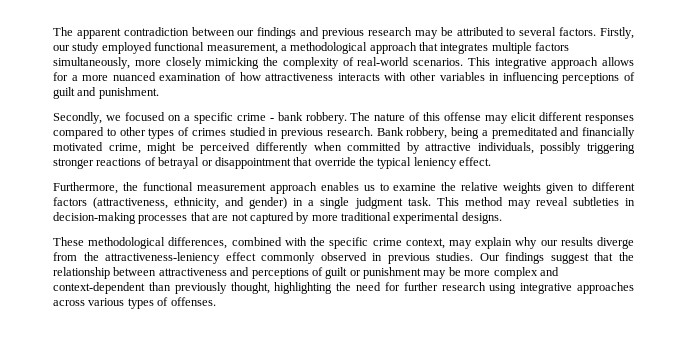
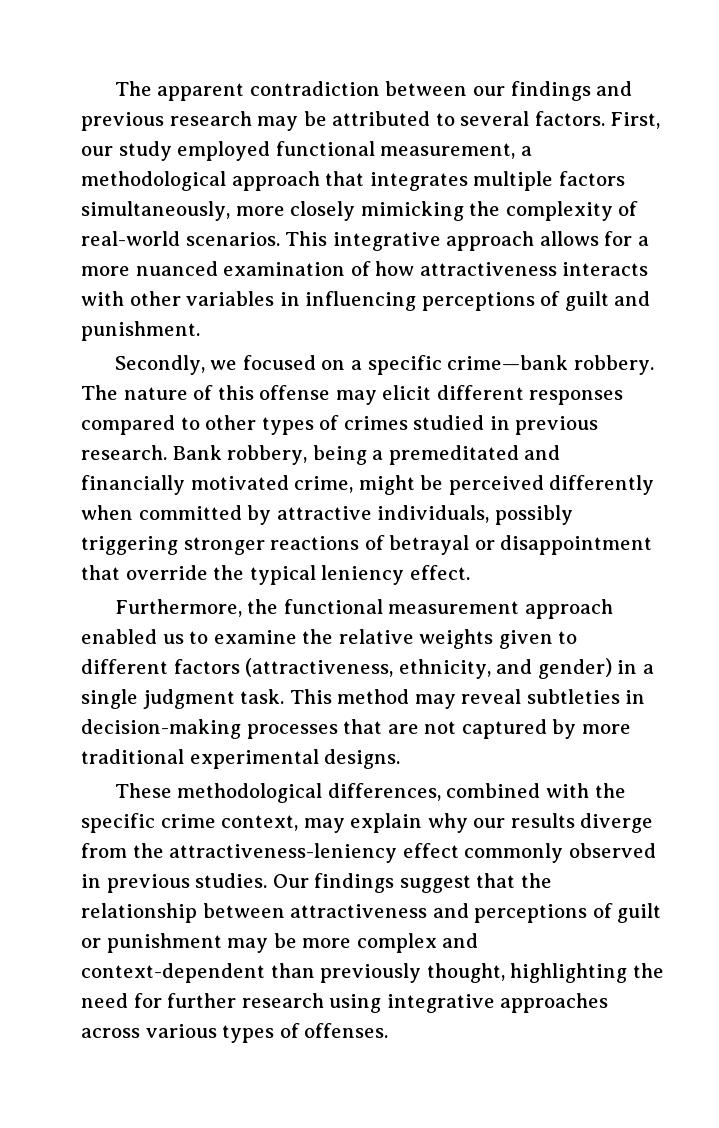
- Firstly, our study employed functional measurement, a methodological approach that integrates multiple factors simultaneously, more closely mimicking the complexity of real-world scenarios.
+ First, our study employed functional measurement, a methodological approach that integrates multiple factors simultaneously, more closely mimicking the complexity of real-world scenarios.
- Secondly, we focused on a specific crime - bank robbery.
+ Secondly, we focused on a specific crime—bank robbery.
- Furthermore, the functional measurement approach enables us to examine the relative weights given to different factors (attractiveness, ethnicity, and gender) in a single judgment task.
+ Furthermore, the functional measurement approach enabled us to examine the relative weights given to different factors (attractiveness, ethnicity, and gender) in a single judgment task.

